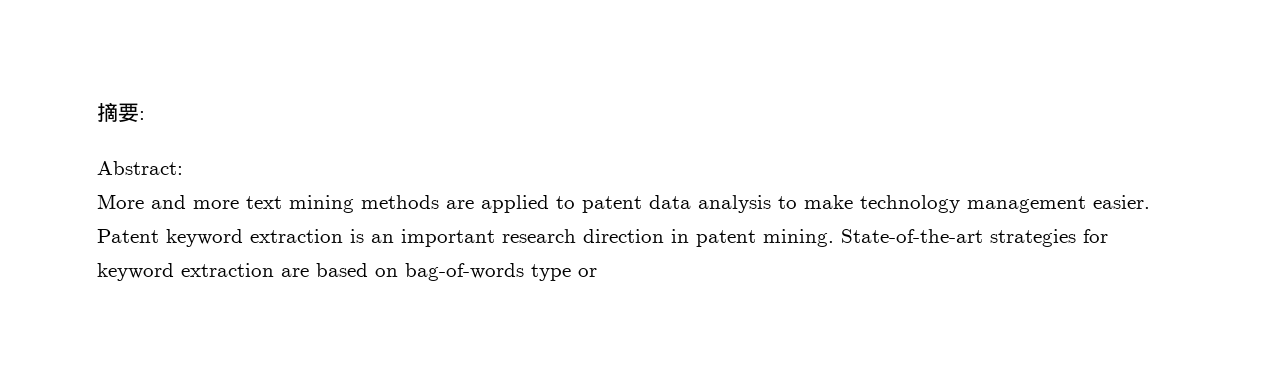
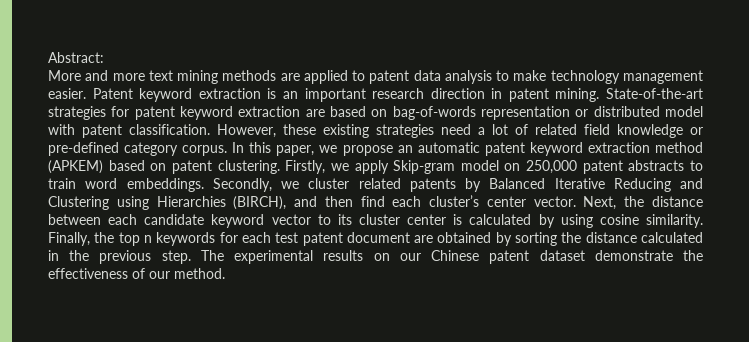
- 摘要:
- State-of-the-art strategies for keyword extraction are based on bag-of-words type or
+ State-of-the-art strategies for patent keyword extraction are based on bag-of-words representation or distributed model with patent classification. However, these existing strategies need a lot of related field knowledge or pre-defined category corpus. In this paper, we propose an automatic patent keyword extraction method (APKEM) based on patent clustering. Firstly, we apply Skip-gram model on 250,000 patent abstracts to train word embeddings. Secondly, we cluster related patents by Balanced Iterative Reducing and Clustering using Hierarchies (BIRCH), and then find each cluster’s center vector. Next, the distance between each candidate keyword vector to its cluster center is calculated by using cosine similarity. Finally, the top n keywords for each test patent document are obtained by sorting the distance calculated in the previous step. The experimental results on our Chinese patent dataset demonstrate the effectiveness of our method.

